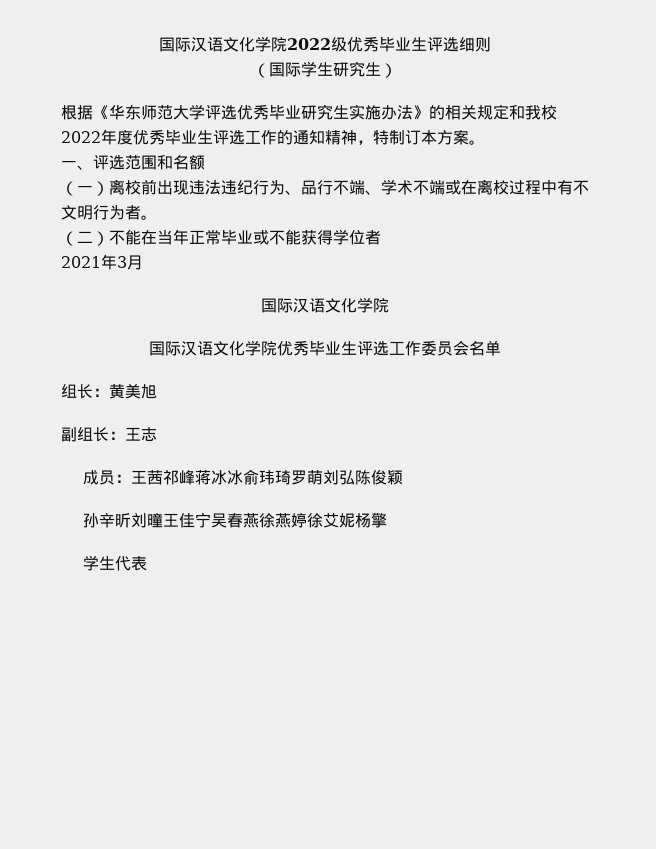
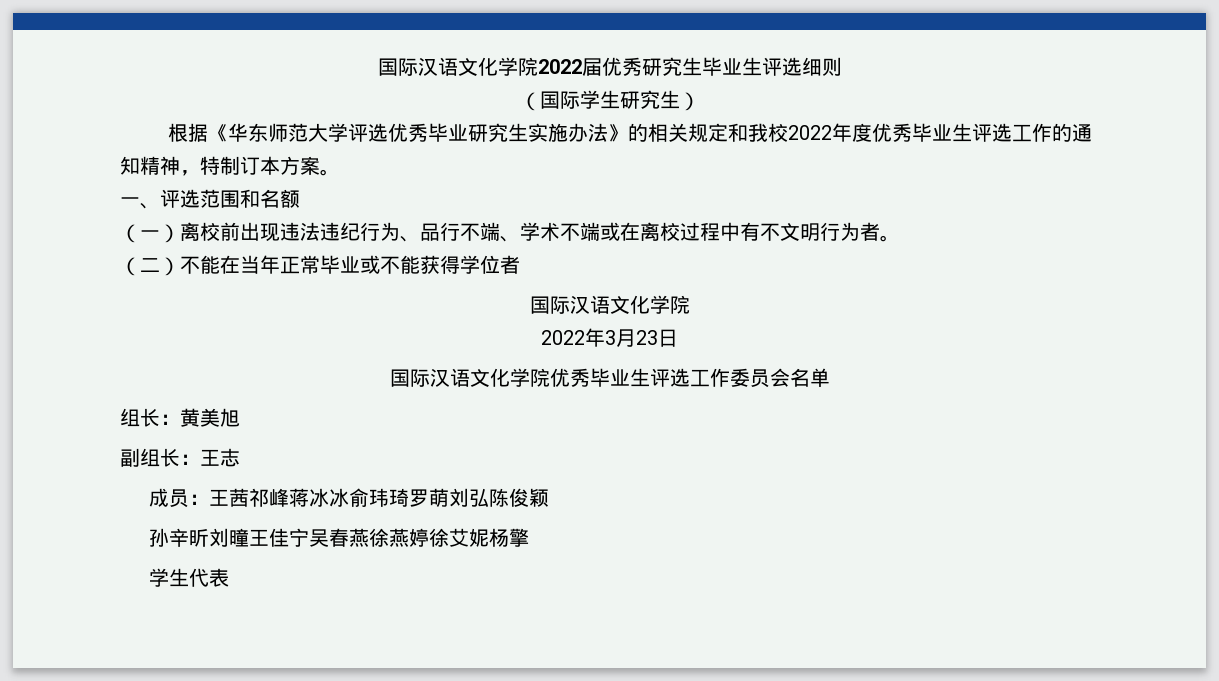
- 国际汉语文化学院2022级优秀毕业生评选细则
+ 国际汉语文化学院2022届优秀研究生毕业生评选细则
  （二）不能在当年正常毕业或不能获得学位者
- 2021年3月
  国际汉语文化学院
+ 2022年3月23日

